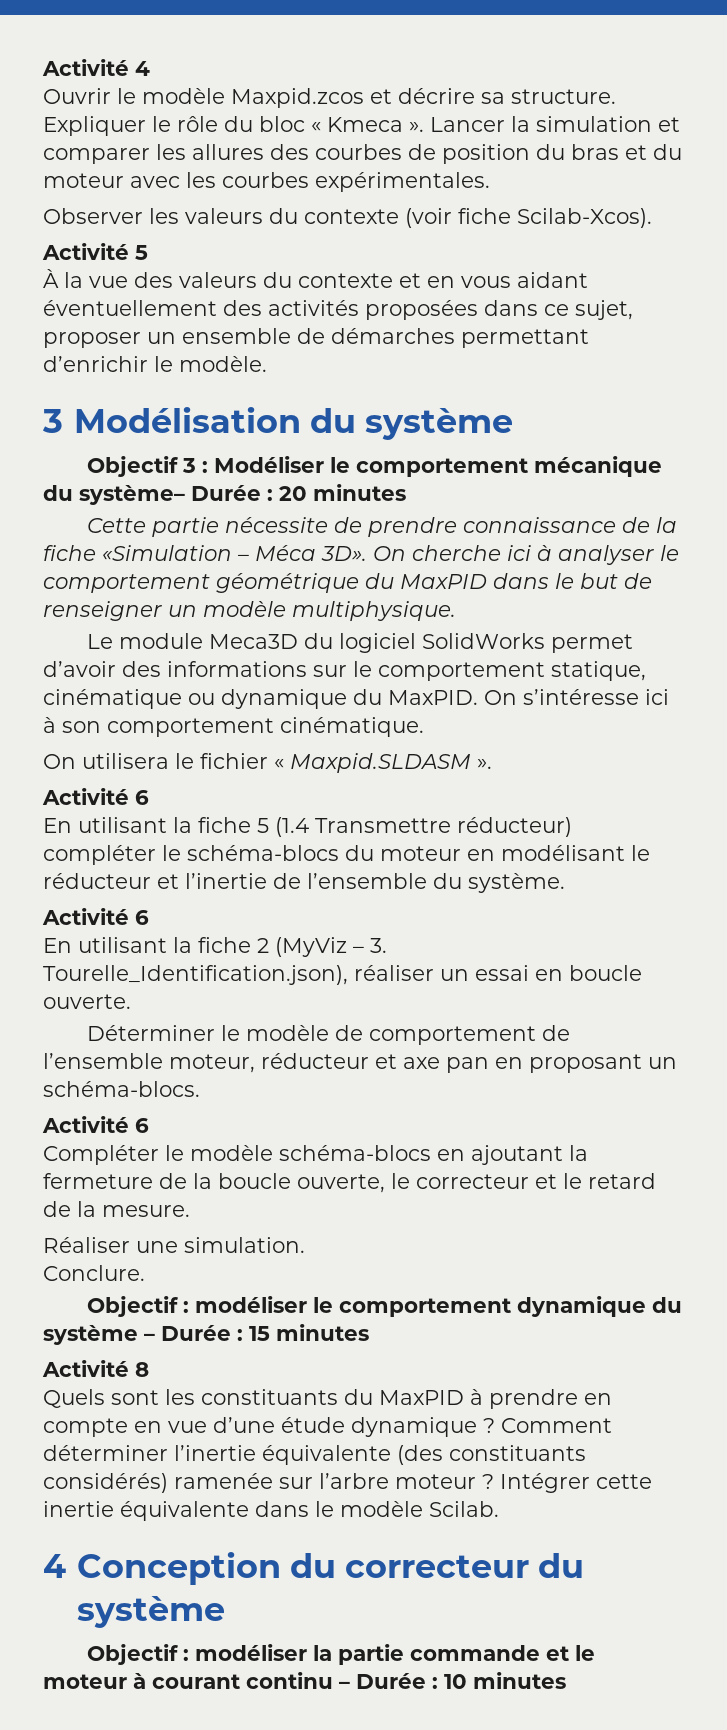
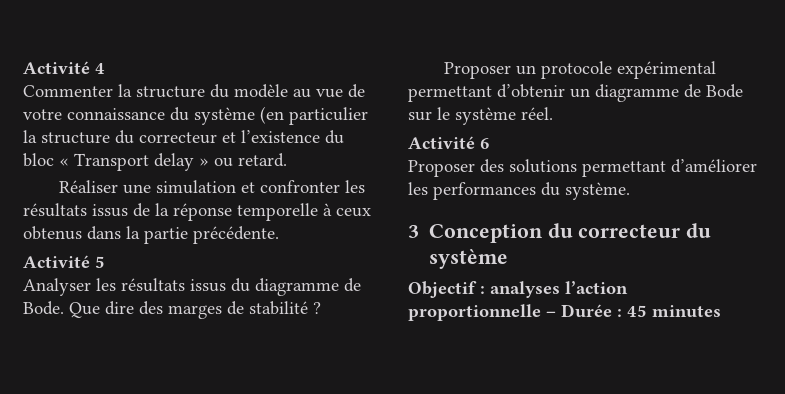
- Ouvrir le modèle Maxpid.zcos et décrire sa structure. Expliquer le rôle du bloc « Kmeca ». Lancer la simulation et comparer les allures des courbes de position du bras et du moteur avec les courbes expérimentales.
- Observer les valeurs du contexte (voir fiche Scilab-Xcos).
+ Commenter la structure du modèle au vue de votre connaissance du système (en particulier la structure du correcteur et l’existence du bloc « Transport delay » ou retard.
+ Réaliser une simulation et confronter les résultats issus de la réponse temporelle à ceux obtenus dans la partie précédente.
  Activité 5
- À la vue des valeurs du contexte et en vous aidant éventuellement des activités proposées dans ce sujet, proposer un ensemble de démarches permettant d’enrichir le modèle.
- 3 Modélisation du système
- Objectif 3 : Modéliser le comportement mécanique du système– Durée : 20 minutes
- Cette partie nécessite de prendre connaissance de la fiche «Simulation – Méca 3D». On cherche ici à analyser le comportement géométrique du MaxPID dans le but de renseigner un modèle multiphysique.
- Le module Meca3D du logiciel SolidWorks permet d’avoir des informations sur le comportement statique, cinématique ou dynamique du MaxPID. On s’intéresse ici à son comportement cinématique.
- On utilisera le fichier « Maxpid.SLDASM ».
+ Analyser les résultats issus du diagramme de Bode. Que dire des marges de stabilité ?
+ Proposer un protocole expérimental permettant d’obtenir un diagramme de Bode sur le système réel.
  Activité 6
- En utilisant la fiche 5 (1.4 Transmettre réducteur) compléter le schéma-blocs du moteur en modélisant le réducteur et l’inertie de l’ensemble du système.
- Activité 6
- En utilisant la fiche 2 (MyViz – 3. Tourelle_Identification.json), réaliser un essai en boucle ouverte.
- Déterminer le modèle de comportement de l’ensemble moteur, réducteur et axe pan en proposant un schéma-blocs.
- Activité 6
- Compléter le modèle schéma-blocs en ajoutant la fermeture de la boucle ouverte, le correcteur et le retard de la mesure.
- Réaliser une simulation.
- Conclure.
- Objectif : modéliser le comportement dynamique du système – Durée : 15 minutes
- Activité 8
- Quels sont les constituants du MaxPID à prendre en compte en vue d’une étude dynamique ? Comment déterminer l’inertie équivalente (des constituants considérés) ramenée sur l’arbre moteur ? Intégrer cette inertie équivalente dans le modèle Scilab.
- 4 Conception du correcteur du système
+ Proposer des solutions permettant d’améliorer les performances du système.
+ 3 Conception du correcteur du système
- Objectif : modéliser la partie commande et le moteur à courant continu – Durée : 10 minutes
+ Objectif : analyses l’action proportionnelle – Durée : 45 minutes

